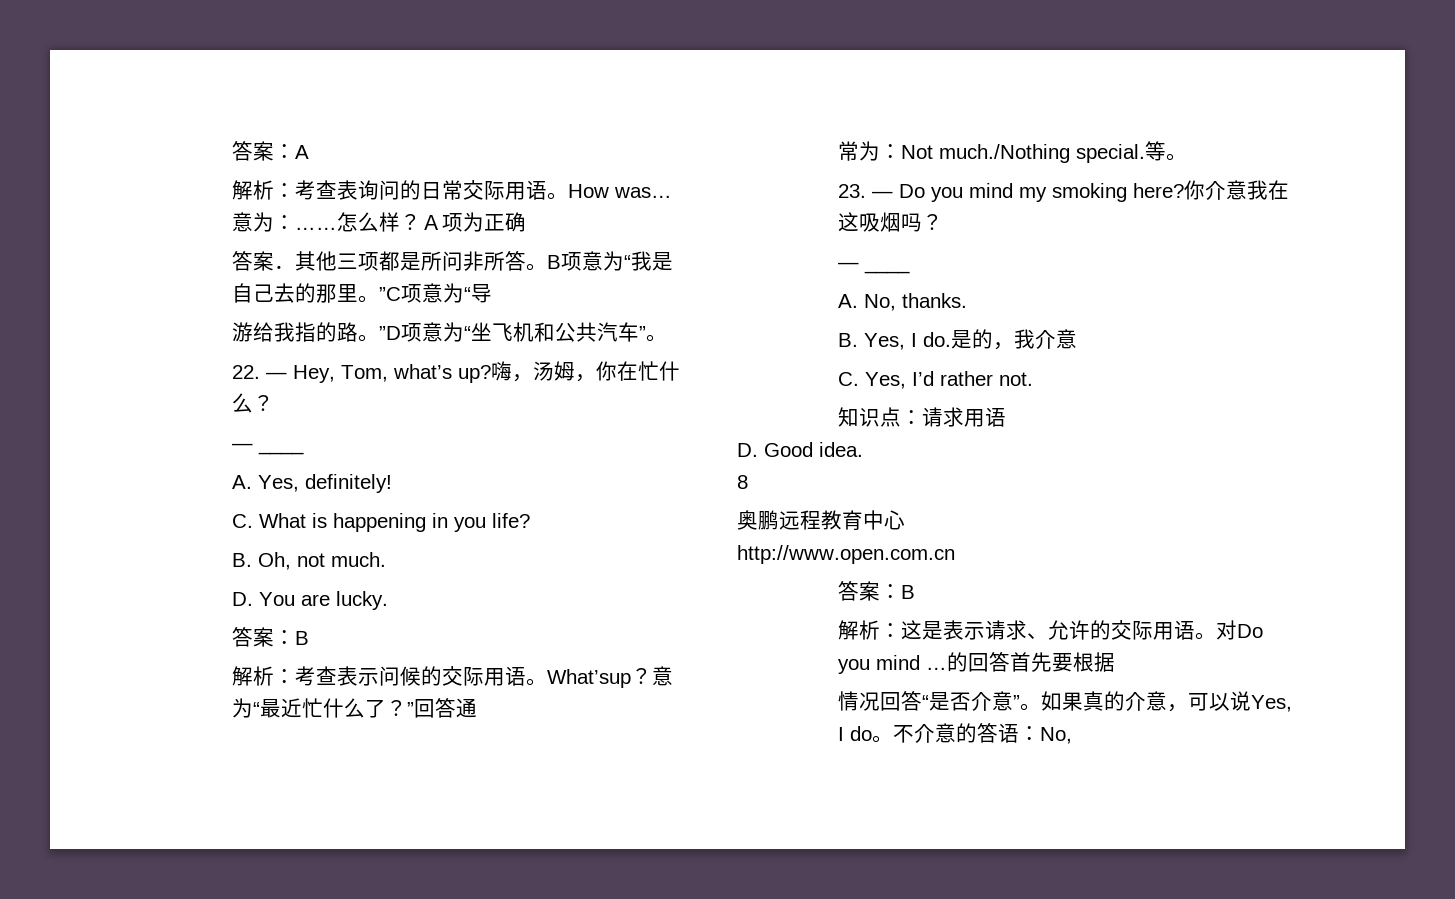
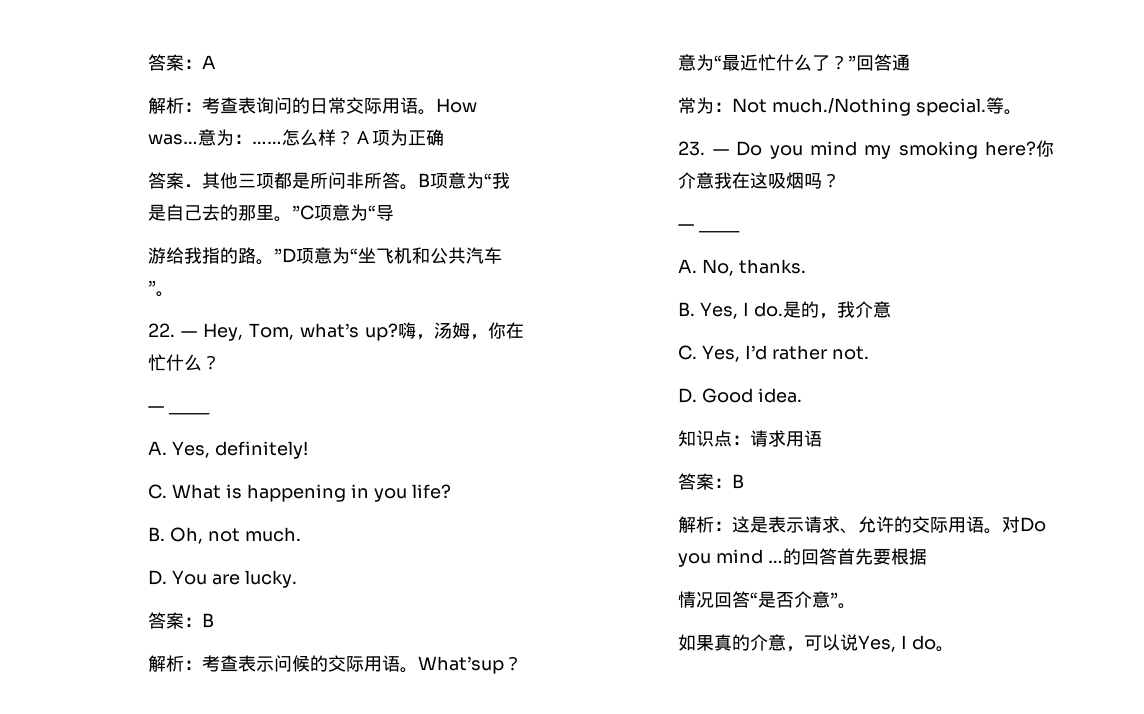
+ D. Good idea.
- D. Good idea.
- 8
- 奥鹏远程教育中心
- http://www.open.com.cn
- 情况回答“是否介意”。如果真的介意，可以说Yes, I do。不介意的答语：No,
+ 情况回答“是否介意”。
+ 如果真的介意，可以说Yes, I do。

